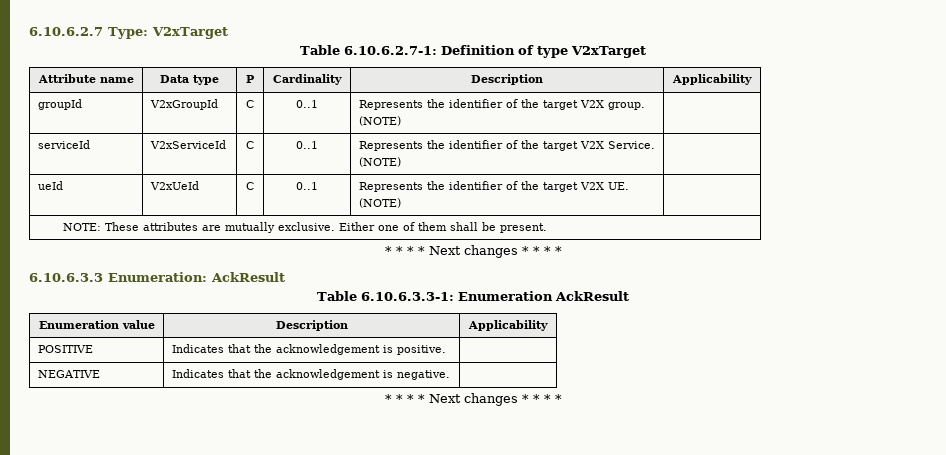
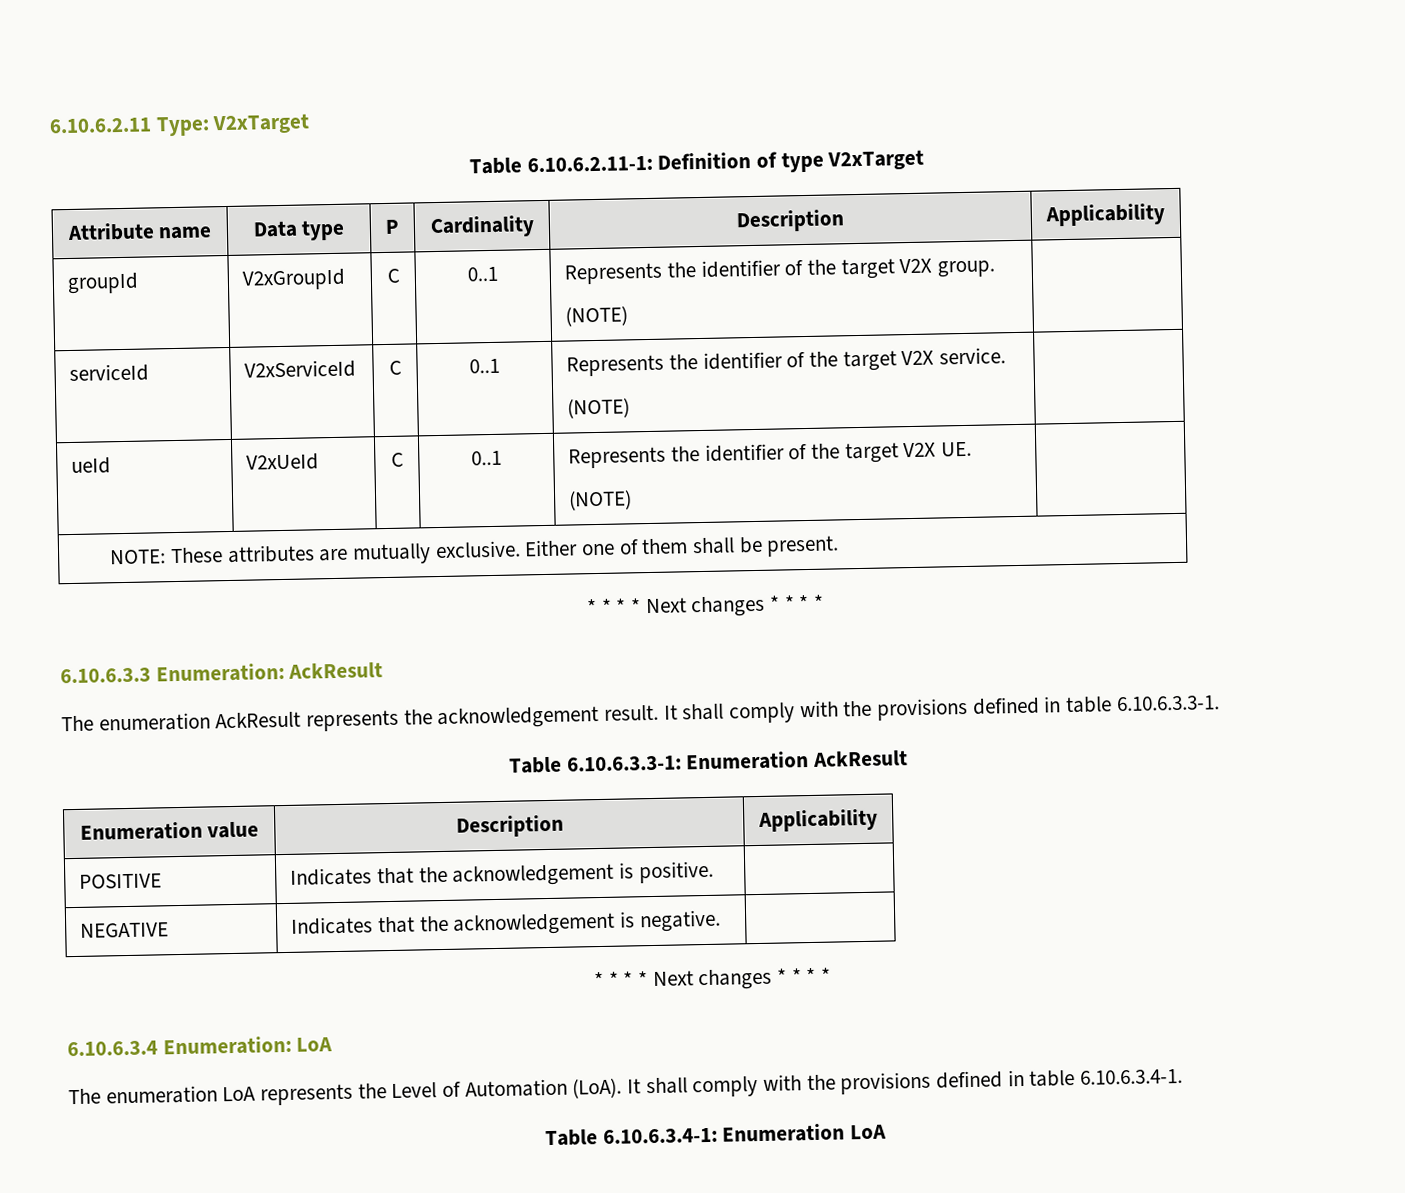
- 6.10.6.2.7 Type: V2xTarget
+ 6.10.6.2.11 Type: V2xTarget
- Table 6.10.6.2.7-1: Definition of type V2xTarget
+ Table 6.10.6.2.11-1: Definition of type V2xTarget
- serviceId | V2xServiceId | C | 0..1 | Represents the identifier of the target V2X Service.
+ serviceId | V2xServiceId | C | 0..1 | Represents the identifier of the target V2X service.
+ The enumeration AckResult represents the acknowledgement result. It shall comply with the provisions defined in table 6.10.6.3.3-1.
+ 6.10.6.3.4 Enumeration: LoA
+ The enumeration LoA represents the Level of Automation (LoA). It shall comply with the provisions defined in table 6.10.6.3.4-1.
+ Table 6.10.6.3.4-1: Enumeration LoA

